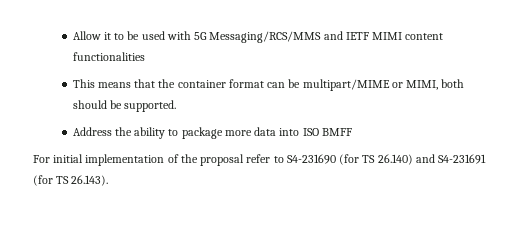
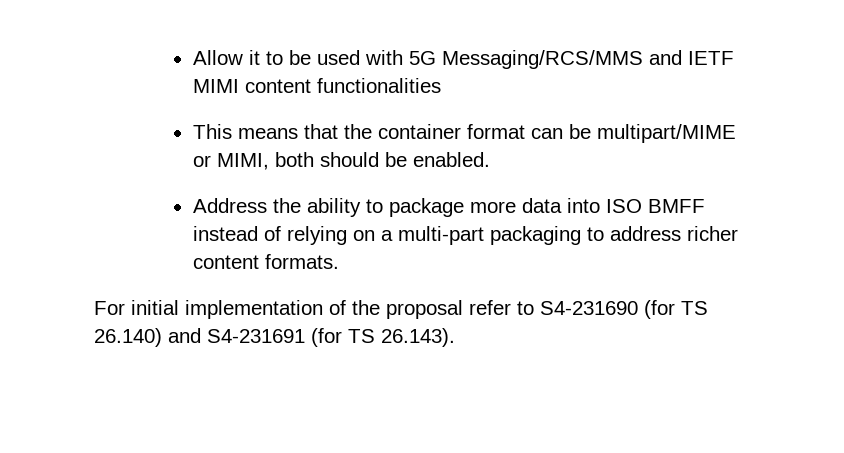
- This means that the container format can be multipart/MIME or MIMI, both should be supported.
+ This means that the container format can be multipart/MIME or MIMI, both should be enabled.
- Address the ability to package more data into ISO BMFF
+ Address the ability to package more data into ISO BMFF instead of relying on a multi-part packaging to address richer content formats.

